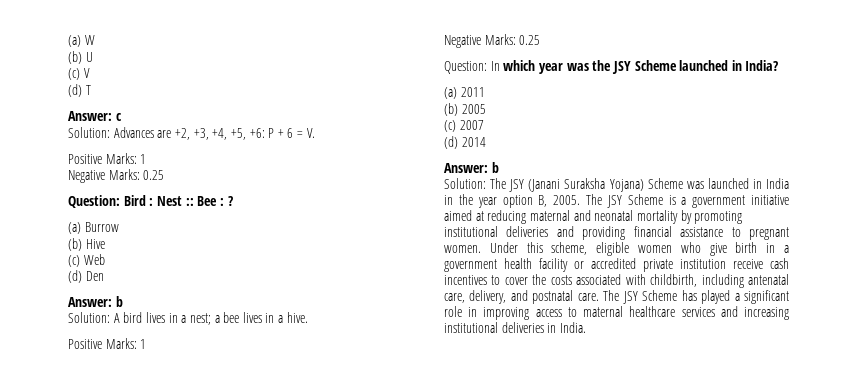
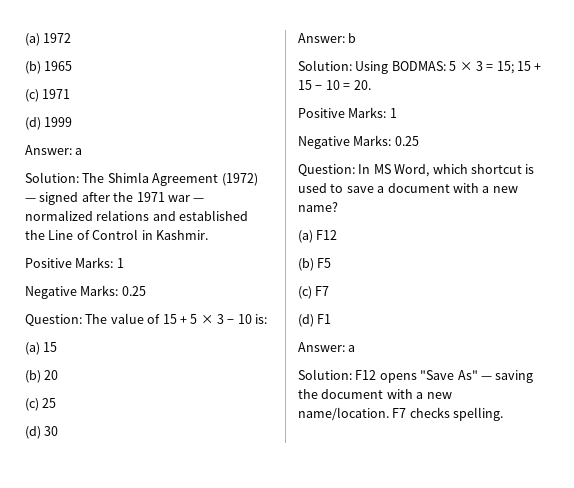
- (a) W
- (b) U
- (c) V
- (d) T
- Answer: c
- Solution: Advances are +2, +3, +4, +5, +6: P + 6 = V.
+ (a) 1972
+ (b) 1965
+ (c) 1971
+ (d) 1999
+ Answer: a
+ Solution: The Shimla Agreement (1972) — signed after the 1971 war — normalized relations and established the Line of Control in Kashmir.
  Positive Marks: 1
  Negative Marks: 0.25
- Question: Bird : Nest :: Bee : ?
- (a) Burrow
- (b) Hive
- (c) Web
- (d) Den
+ Question: The value of 15 + 5 × 3 − 10 is:
+ (a) 15
+ (b) 20
+ (c) 25
+ (d) 30
  Answer: b
- Solution: A bird lives in a nest; a bee lives in a hive.
+ Solution: Using BODMAS: 5 × 3 = 15; 15 + 15 − 10 = 20.
- Question: In which year was the JSY Scheme launched in India?
- (a) 2011
- (b) 2005
- (c) 2007
- (d) 2014
- Answer: b
- Solution: The JSY (Janani Suraksha Yojana) Scheme was launched in India in the year option B, 2005. The JSY Scheme is a government initiative aimed at reducing maternal and neonatal mortality by promoting institutional deliveries and providing financial assistance to pregnant women. Under this scheme, eligible women who give birth in a government health facility or accredited private institution receive cash incentives to cover the costs associated with childbirth, including antenatal care, delivery, and postnatal care. The JSY Scheme has played a significant role in improving access to maternal healthcare services and increasing institutional deliveries in India.
+ Question: In MS Word, which shortcut is used to save a document with a new name?
+ (a) F12
+ (b) F5
+ (c) F7
+ (d) F1
+ Answer: a
+ Solution: F12 opens "Save As" — saving the document with a new name/location. F7 checks spelling.

